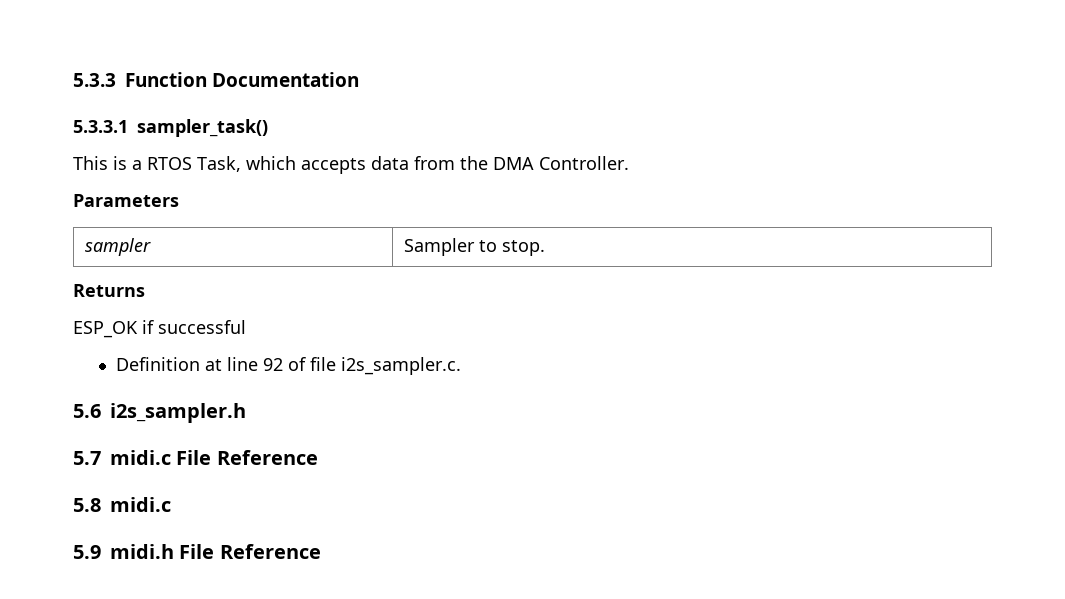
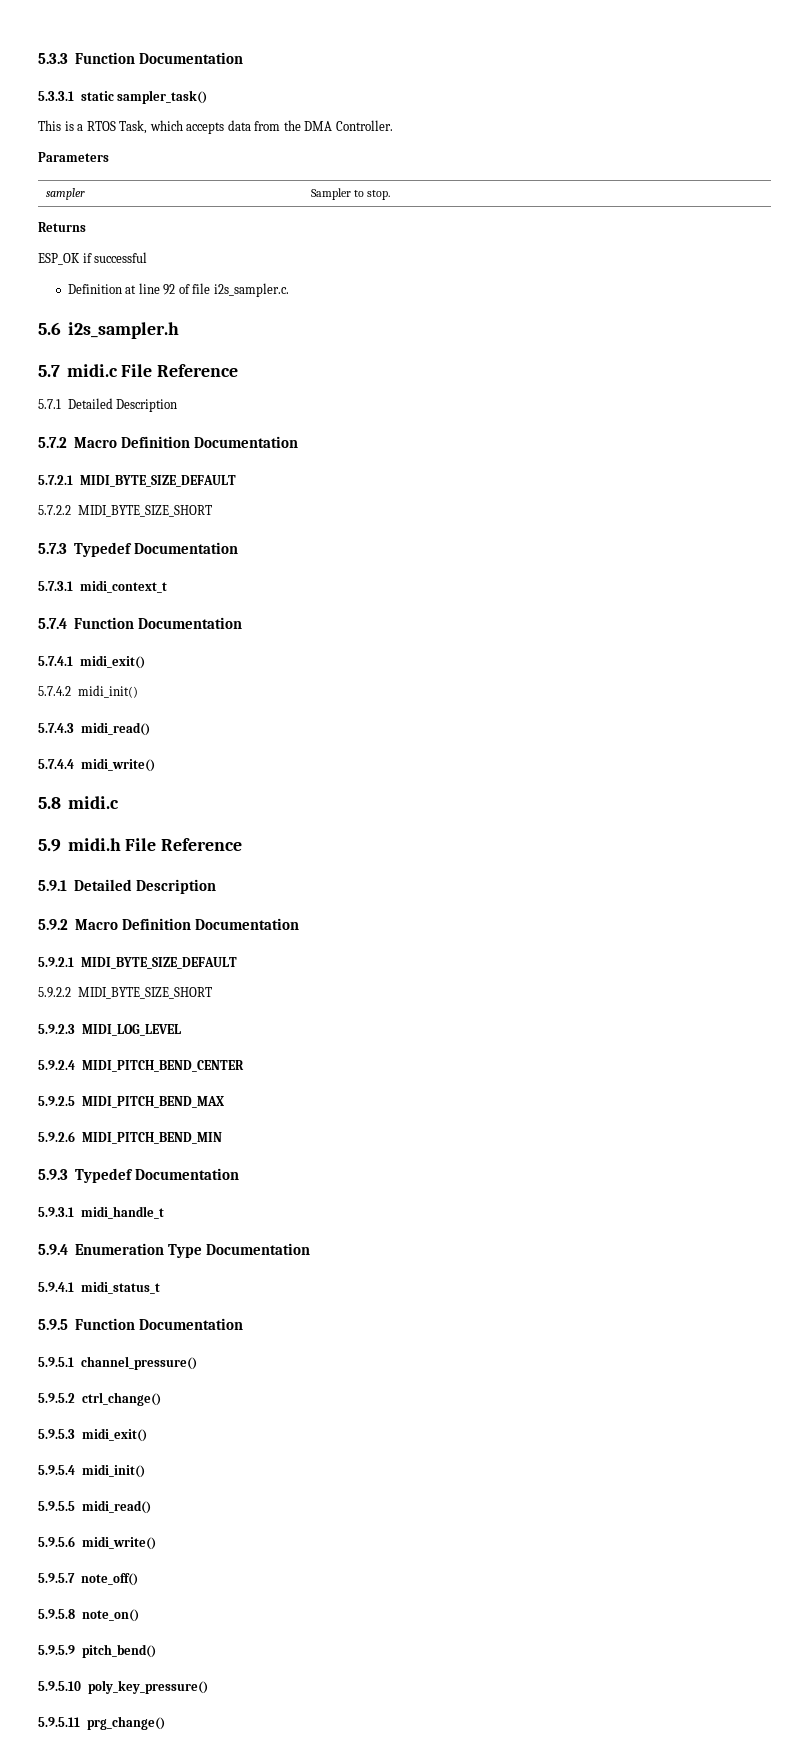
- 5.3.3.1 sampler_task()
+ 5.3.3.1 static sampler_task()
+ 5.7.1 Detailed Description
+ 5.7.2 Macro Definition Documentation
+ 5.7.2.1 MIDI_BYTE_SIZE_DEFAULT
+ 5.7.2.2 MIDI_BYTE_SIZE_SHORT
+ 5.7.3 Typedef Documentation
+ 5.7.3.1 midi_context_t
+ 5.7.4 Function Documentation
+ 5.7.4.1 midi_exit()
+ 5.7.4.2 midi_init()
+ 5.7.4.3 midi_read()
+ 5.7.4.4 midi_write()
+ 5.9.1 Detailed Description
+ 5.9.2 Macro Definition Documentation
+ 5.9.2.1 MIDI_BYTE_SIZE_DEFAULT
+ 5.9.2.2 MIDI_BYTE_SIZE_SHORT
+ 5.9.2.3 MIDI_LOG_LEVEL
+ 5.9.2.4 MIDI_PITCH_BEND_CENTER
+ 5.9.2.5 MIDI_PITCH_BEND_MAX
+ 5.9.2.6 MIDI_PITCH_BEND_MIN
+ 5.9.3 Typedef Documentation
+ 5.9.3.1 midi_handle_t
+ 5.9.4 Enumeration Type Documentation
+ 5.9.4.1 midi_status_t
+ 5.9.5 Function Documentation
+ 5.9.5.1 channel_pressure()
+ 5.9.5.2 ctrl_change()
+ 5.9.5.3 midi_exit()
+ 5.9.5.4 midi_init()
+ 5.9.5.5 midi_read()
+ 5.9.5.6 midi_write()
+ 5.9.5.7 note_off()
+ 5.9.5.8 note_on()
+ 5.9.5.9 pitch_bend()
+ 5.9.5.10 poly_key_pressure()
+ 5.9.5.11 prg_change()

